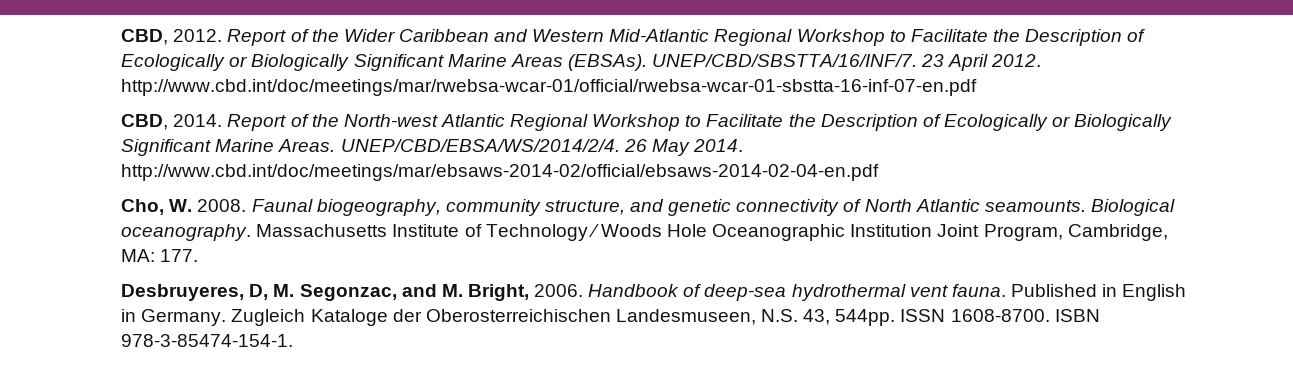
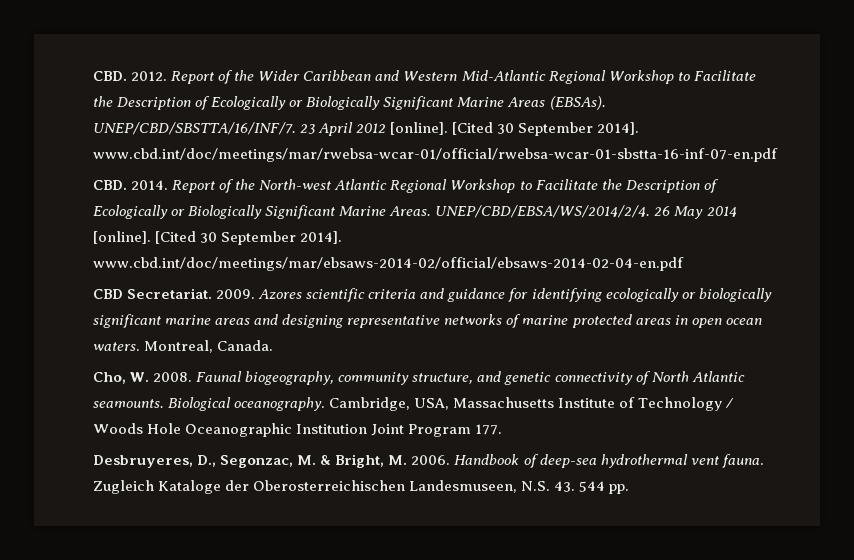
- CBD, 2012.
+ CBD. 2012.
- 23 April 2012. http://www.cbd.int/doc/meetings/mar/rwebsa-wcar-01/official/rwebsa-wcar-01-sbstta-16-inf-07-en.pdf
- CBD, 2014.
+ 23 April 2012 [online]. [Cited 30 September 2014]. www.cbd.int/doc/meetings/mar/rwebsa-wcar-01/official/rwebsa-wcar-01-sbstta-16-inf-07-en.pdf
+ CBD. 2014.
- 26 May 2014. http://www.cbd.int/doc/meetings/mar/ebsaws-2014-02/official/ebsaws-2014-02-04-en.pdf
+ 26 May 2014 [online]. [Cited 30 September 2014]. www.cbd.int/doc/meetings/mar/ebsaws-2014-02/official/ebsaws-2014-02-04-en.pdf
+ CBD Secretariat. 2009. Azores scientific criteria and guidance for identifying ecologically or biologically significant marine areas and designing representative networks of marine protected areas in open ocean waters. Montreal, Canada.
- Massachusetts Institute of Technology ⁄ Woods Hole Oceanographic Institution Joint Program, Cambridge, MA: 177.
+ Cambridge, USA, Massachusetts Institute of Technology ⁄ Woods Hole Oceanographic Institution Joint Program 177.
- Desbruyeres, D, M. Segonzac, and M. Bright, 2006.
+ Desbruyeres, D., Segonzac, M. & Bright, M. 2006.
- Published in English in Germany.
- Zugleich Kataloge der Oberosterreichischen Landesmuseen, N.S. 43, 544pp. ISSN 1608-8700. ISBN 978-3-85474-154-1.
+ Zugleich Kataloge der Oberosterreichischen Landesmuseen, N.S. 43. 544 pp.

